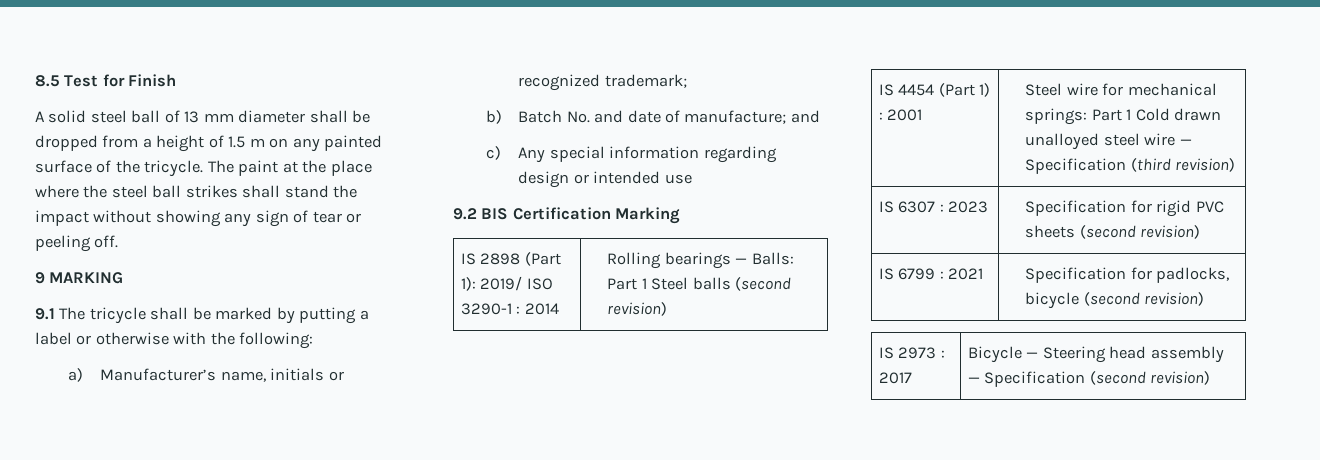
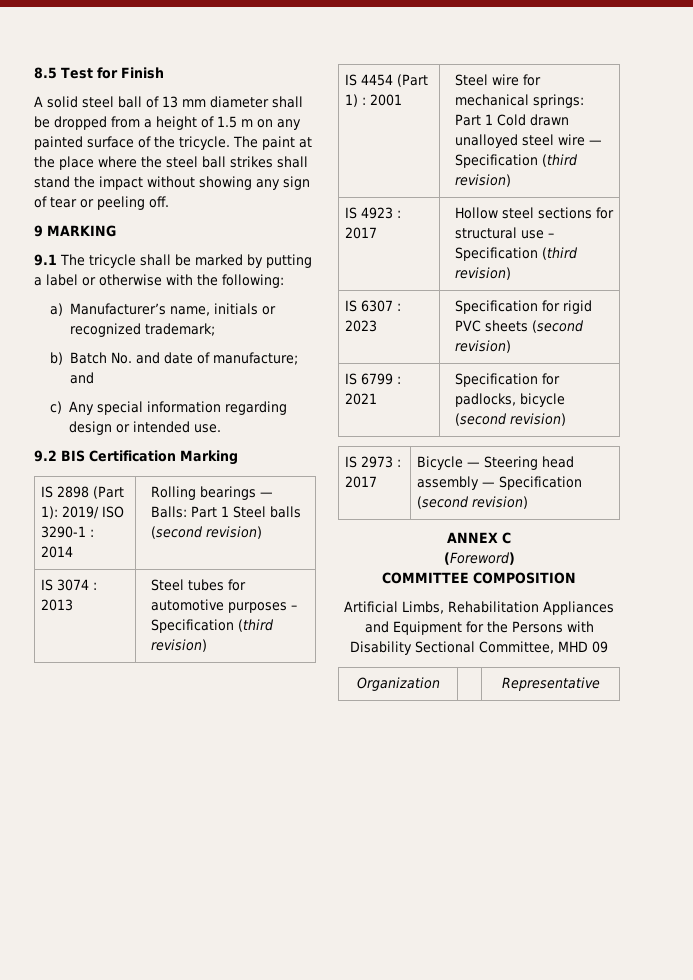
- c) Any special information regarding design or intended use
+ c) Any special information regarding design or intended use.
+ IS 3074 : 2013 | Steel tubes for automotive purposes – Specification (third revision)
+ IS 4923 : 2017 | Hollow steel sections for structural use – Specification (third revision)
+ ANNEX C
+ (Foreword)
+ COMMITTEE COMPOSITION
+ Artificial Limbs, Rehabilitation Appliances and Equipment for the Persons with Disability Sectional Committee, MHD 09
+ Organization | | Representative

